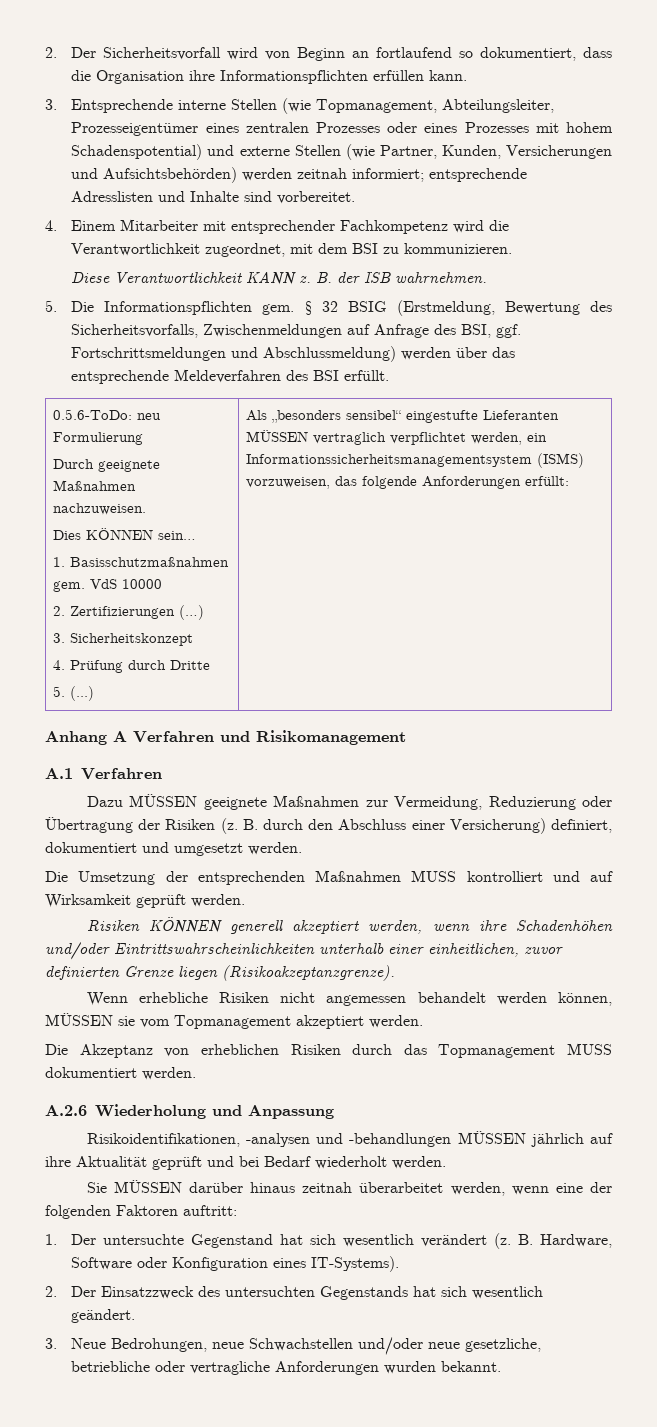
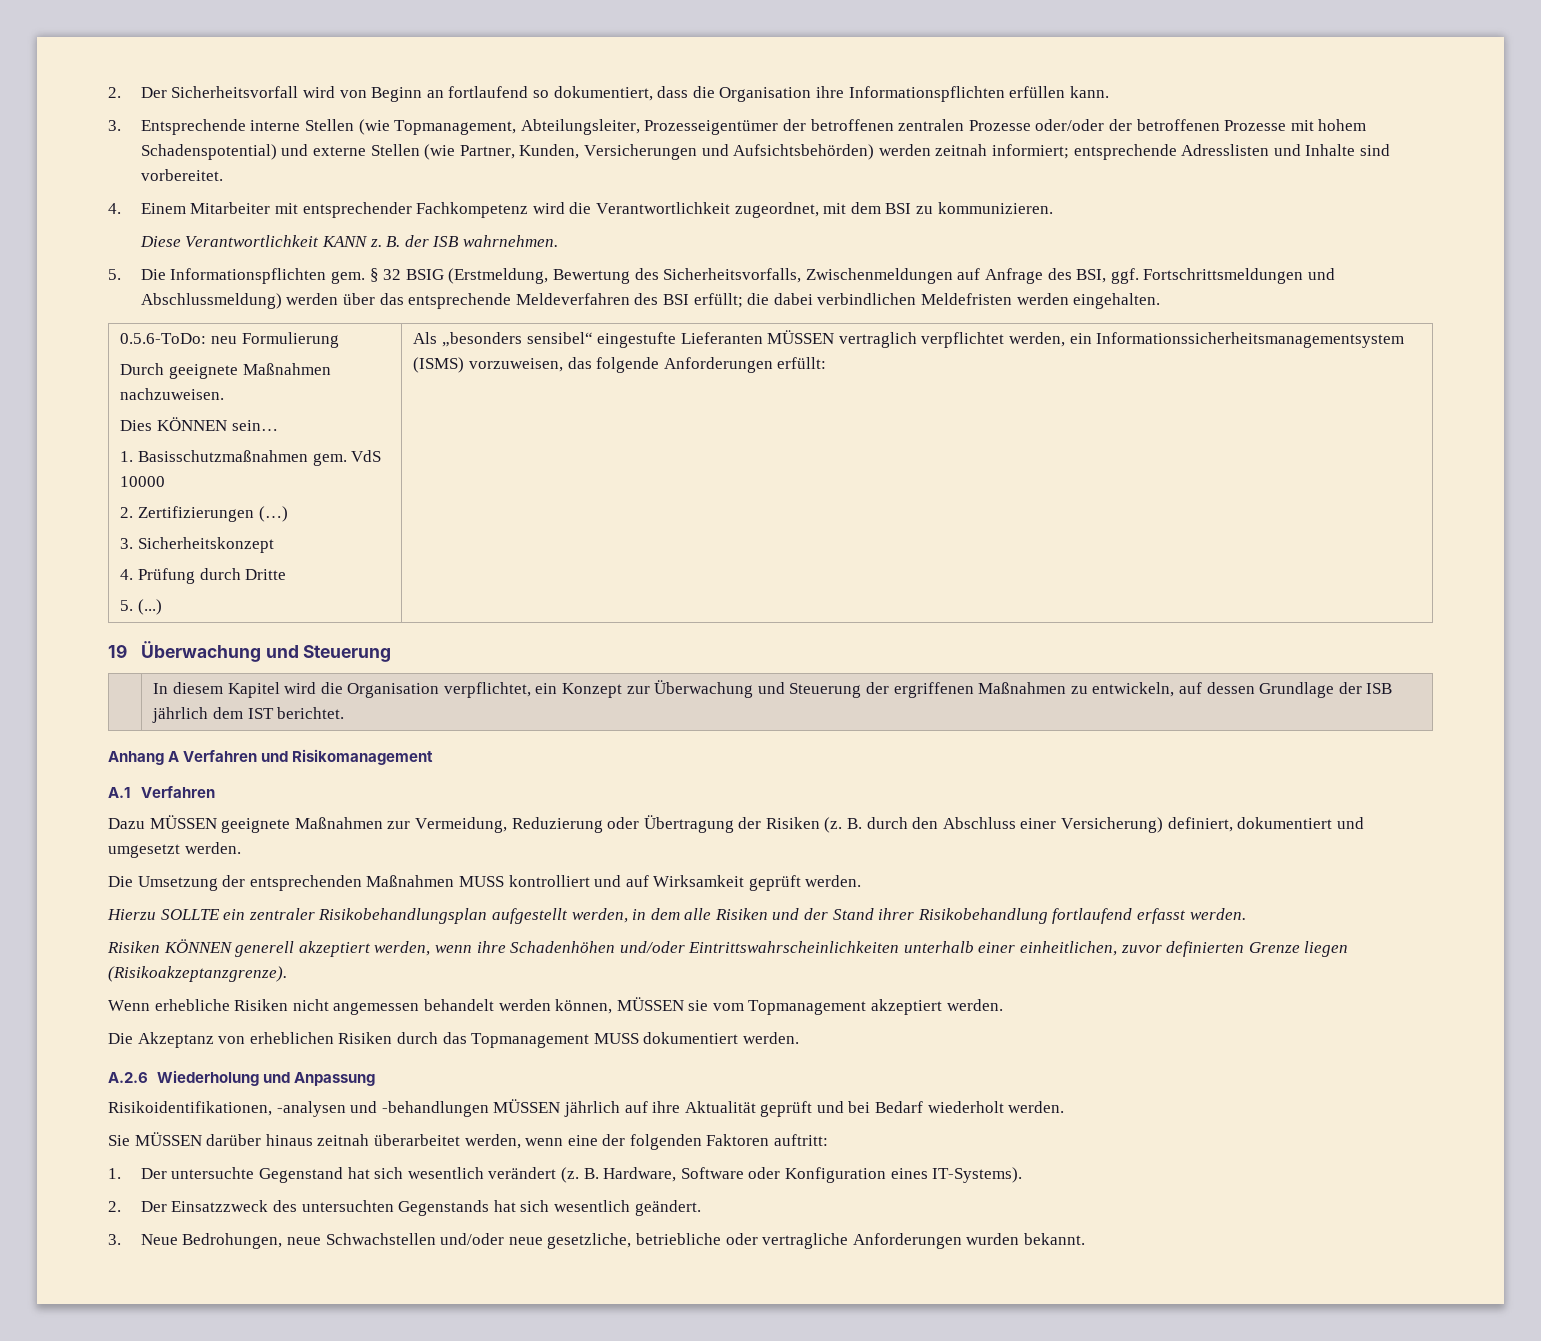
- 3. Entsprechende interne Stellen (wie Topmanagement, Abteilungsleiter, Prozesseigentümer eines zentralen Prozesses oder eines Prozesses mit hohem Schadenspotential) und externe Stellen (wie Partner, Kunden, Versicherungen und Aufsichtsbehörden) werden zeitnah informiert; entsprechende Adresslisten und Inhalte sind vorbereitet.
+ 3. Entsprechende interne Stellen (wie Topmanagement, Abteilungsleiter, Prozesseigentümer der betroffenen zentralen Prozesse oder/oder der betroffenen Prozesse mit hohem Schadenspotential) und externe Stellen (wie Partner, Kunden, Versicherungen und Aufsichtsbehörden) werden zeitnah informiert; entsprechende Adresslisten und Inhalte sind vorbereitet.
- § 32 BSIG (Erstmeldung, Bewertung des Sicherheitsvorfalls, Zwischenmeldungen auf Anfrage des BSI, ggf. Fortschrittsmeldungen und Abschlussmeldung) werden über das entsprechende Meldeverfahren des BSI erfüllt.
+ § 32 BSIG (Erstmeldung, Bewertung des Sicherheitsvorfalls, Zwischenmeldungen auf Anfrage des BSI, ggf. Fortschrittsmeldungen und Abschlussmeldung) werden über das entsprechende Meldeverfahren des BSI erfüllt; die dabei verbindlichen Meldefristen werden eingehalten.
+ 19 Überwachung und Steuerung
+ | In diesem Kapitel wird die Organisation verpflichtet, ein Konzept zur Überwachung und Steuerung der ergriffenen Maßnahmen zu entwickeln, auf dessen Grundlage der ISB jährlich dem IST berichtet.
+ Hierzu SOLLTE ein zentraler Risikobehandlungsplan aufgestellt werden, in dem alle Risiken und der Stand ihrer Risikobehandlung fortlaufend erfasst werden.

